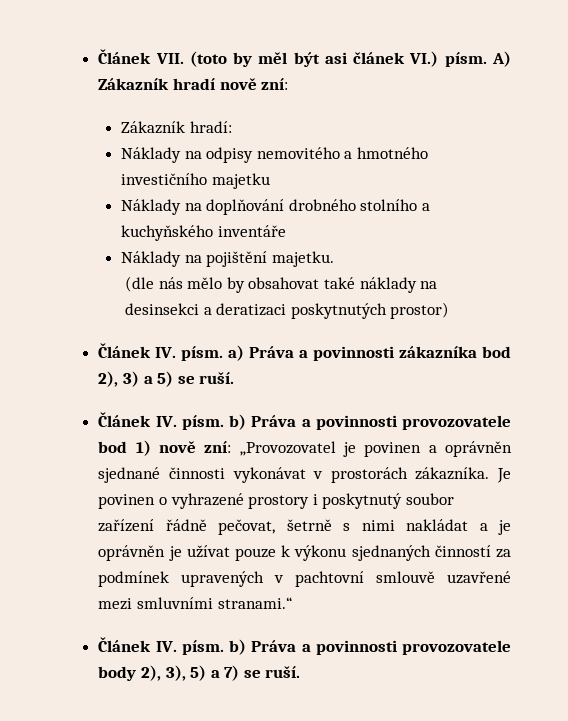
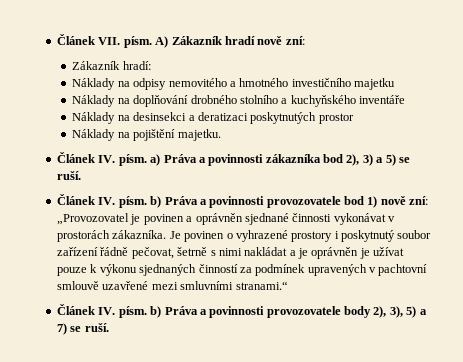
- Článek VII. (toto by měl být asi článek VI.) písm. A) Zákazník hradí nově zní:
+ Článek VII. písm. A) Zákazník hradí nově zní:
+ Náklady na desinsekci a deratizaci poskytnutých prostor
  Náklady na pojištění majetku.
- (dle nás mělo by obsahovat také náklady na desinsekci a deratizaci poskytnutých prostor)

